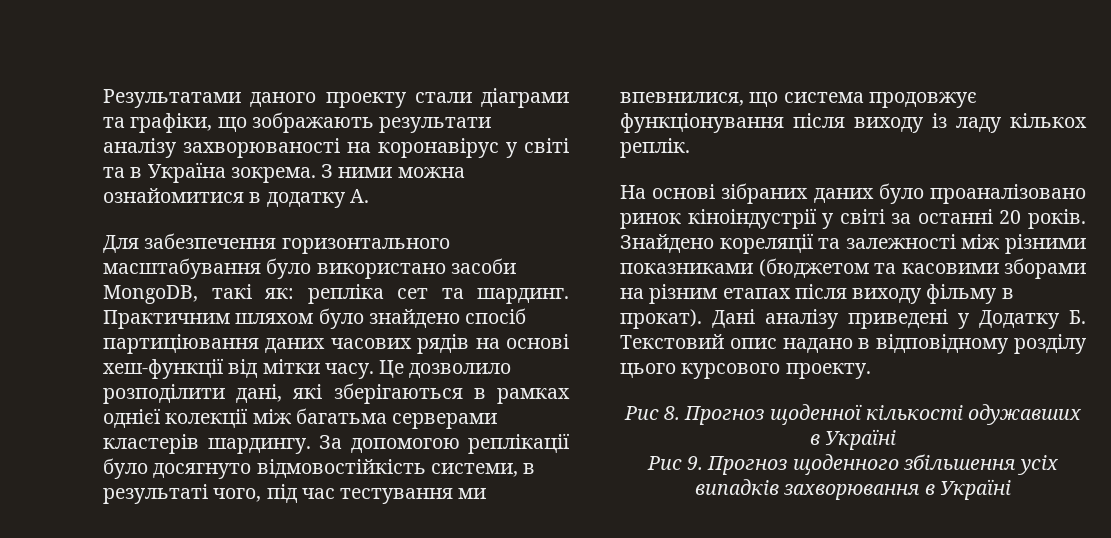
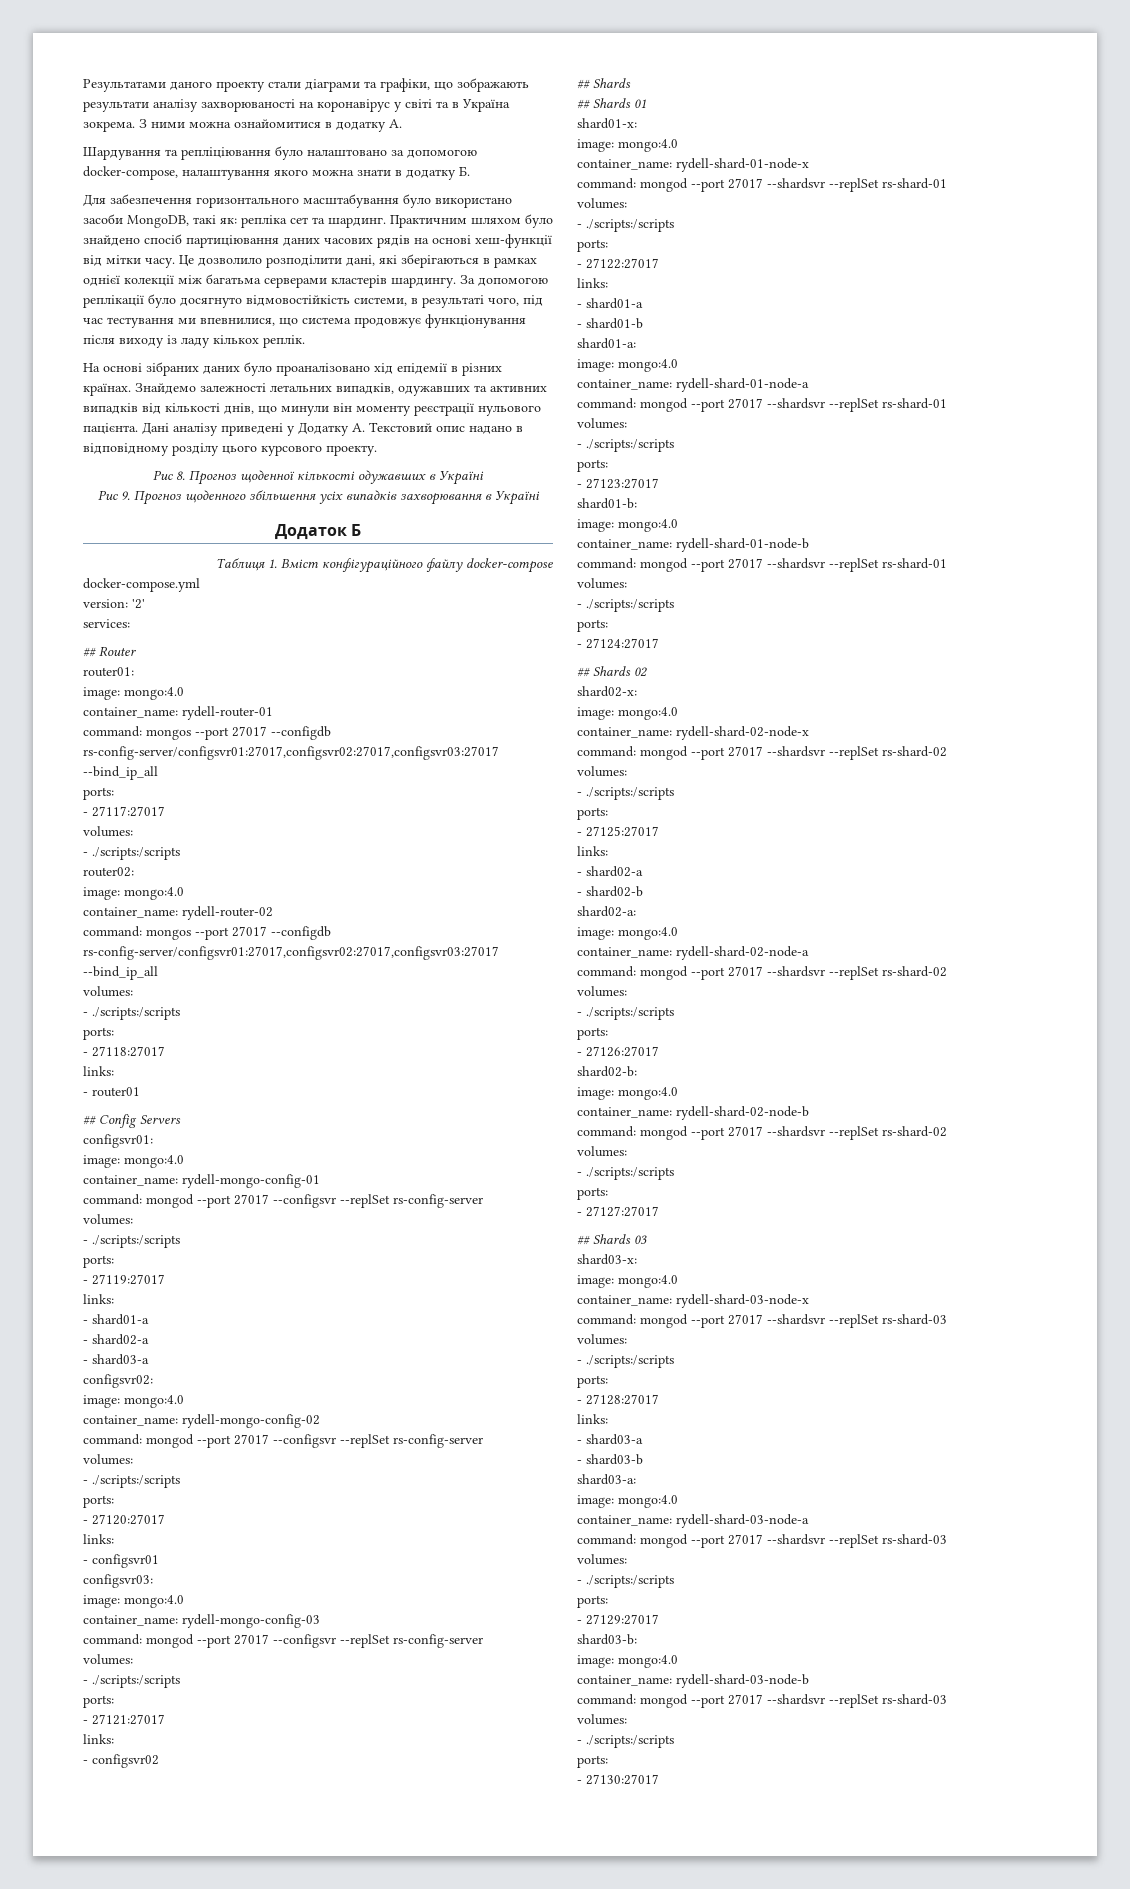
+ Шардування та репліціювання було налаштовано за допомогою docker-compose, налаштування якого можна знати в додатку Б.
- На основі зібраних даних було проаналізовано ринок кіноіндустрії у світі за останні 20 років. Знайдено кореляції та залежності між різними показниками (бюджетом та касовими зборами на різним етапах після виходу фільму в прокат).
+ На основі зібраних даних було проаналізовано хід епідемії в різних країнах. Знайдемо залежності летальних випадків, одужавших та активних випадків від кількості днів, що минули він моменту реєстрації нульового пацієнта.
- Дані аналізу приведені у Додатку Б. Текстовий опис надано в відповідному розділу цього курсового проекту.
+ Дані аналізу приведені у Додатку А. Текстовий опис надано в відповідному розділу цього курсового проекту.
+ Додаток Б
+ Таблиця 1. Вміст конфігураційного файлу docker-compose
+ docker-compose.yml
+ version: '2'
+ services:
+ ## Router
+ router01:
+ image: mongo:4.0
+ container_name: rydell-router-01
+ command: mongos --port 27017 --configdb rs-config-server/configsvr01:27017,configsvr02:27017,configsvr03:27017 --bind_ip_all
+ ports:
+ - 27117:27017
+ volumes:
+ - ./scripts:/scripts
+ router02:
+ image: mongo:4.0
+ container_name: rydell-router-02
+ command: mongos --port 27017 --configdb rs-config-server/configsvr01:27017,configsvr02:27017,configsvr03:27017 --bind_ip_all
+ volumes:
+ - ./scripts:/scripts
+ ports:
+ - 27118:27017
+ links:
+ - router01
+ ## Config Servers
+ configsvr01:
+ image: mongo:4.0
+ container_name: rydell-mongo-config-01
+ command: mongod --port 27017 --configsvr --replSet rs-config-server
+ volumes:
+ - ./scripts:/scripts
+ ports:
+ - 27119:27017
+ links:
+ - shard01-a
+ - shard02-a
+ - shard03-a
+ configsvr02:
+ image: mongo:4.0
+ container_name: rydell-mongo-config-02
+ command: mongod --port 27017 --configsvr --replSet rs-config-server
+ volumes:
+ - ./scripts:/scripts
+ ports:
+ - 27120:27017
+ links:
+ - configsvr01
+ configsvr03:
+ image: mongo:4.0
+ container_name: rydell-mongo-config-03
+ command: mongod --port 27017 --configsvr --replSet rs-config-server
+ volumes:
+ - ./scripts:/scripts
+ ports:
+ - 27121:27017
+ links:
+ - configsvr02
+ ## Shards
+ ## Shards 01
+ shard01-x:
+ image: mongo:4.0
+ container_name: rydell-shard-01-node-x
+ command: mongod --port 27017 --shardsvr --replSet rs-shard-01
+ volumes:
+ - ./scripts:/scripts
+ ports:
+ - 27122:27017
+ links:
+ - shard01-a
+ - shard01-b
+ shard01-a:
+ image: mongo:4.0
+ container_name: rydell-shard-01-node-a
+ command: mongod --port 27017 --shardsvr --replSet rs-shard-01
+ volumes:
+ - ./scripts:/scripts
+ ports:
+ - 27123:27017
+ shard01-b:
+ image: mongo:4.0
+ container_name: rydell-shard-01-node-b
+ command: mongod --port 27017 --shardsvr --replSet rs-shard-01
+ volumes:
+ - ./scripts:/scripts
+ ports:
+ - 27124:27017
+ ## Shards 02
+ shard02-x:
+ image: mongo:4.0
+ container_name: rydell-shard-02-node-x
+ command: mongod --port 27017 --shardsvr --replSet rs-shard-02
+ volumes:
+ - ./scripts:/scripts
+ ports:
+ - 27125:27017
+ links:
+ - shard02-a
+ - shard02-b
+ shard02-a:
+ image: mongo:4.0
+ container_name: rydell-shard-02-node-a
+ command: mongod --port 27017 --shardsvr --replSet rs-shard-02
+ volumes:
+ - ./scripts:/scripts
+ ports:
+ - 27126:27017
+ shard02-b:
+ image: mongo:4.0
+ container_name: rydell-shard-02-node-b
+ command: mongod --port 27017 --shardsvr --replSet rs-shard-02
+ volumes:
+ - ./scripts:/scripts
+ ports:
+ - 27127:27017
+ ## Shards 03
+ shard03-x:
+ image: mongo:4.0
+ container_name: rydell-shard-03-node-x
+ command: mongod --port 27017 --shardsvr --replSet rs-shard-03
+ volumes:
+ - ./scripts:/scripts
+ ports:
+ - 27128:27017
+ links:
+ - shard03-a
+ - shard03-b
+ shard03-a:
+ image: mongo:4.0
+ container_name: rydell-shard-03-node-a
+ command: mongod --port 27017 --shardsvr --replSet rs-shard-03
+ volumes:
+ - ./scripts:/scripts
+ ports:
+ - 27129:27017
+ shard03-b:
+ image: mongo:4.0
+ container_name: rydell-shard-03-node-b
+ command: mongod --port 27017 --shardsvr --replSet rs-shard-03
+ volumes:
+ - ./scripts:/scripts
+ ports:
+ - 27130:27017

